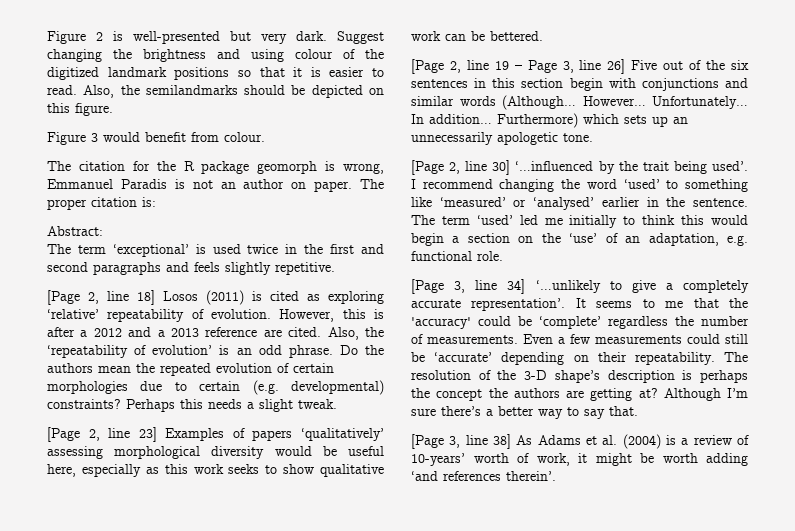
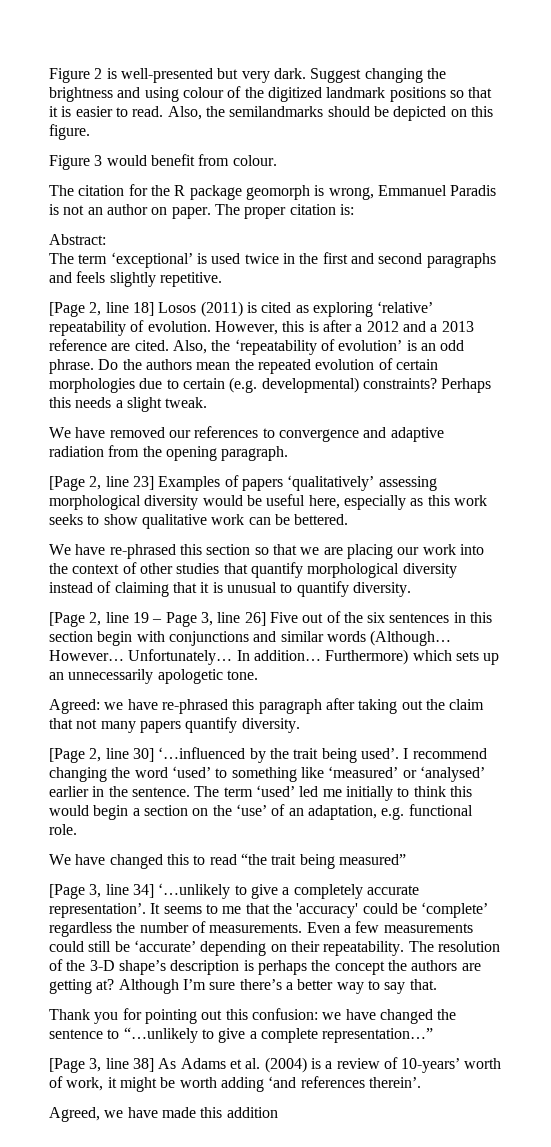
+ We have removed our references to convergence and adaptive radiation from the opening paragraph.
+ We have re-phrased this section so that we are placing our work into the context of other studies that quantify morphological diversity instead of claiming that it is unusual to quantify diversity.
+ Agreed: we have re-phrased this paragraph after taking out the claim that not many papers quantify diversity.
+ We have changed this to read “the trait being measured”
+ Thank you for pointing out this confusion: we have changed the sentence to “…unlikely to give a complete representation…”
+ Agreed, we have made this addition

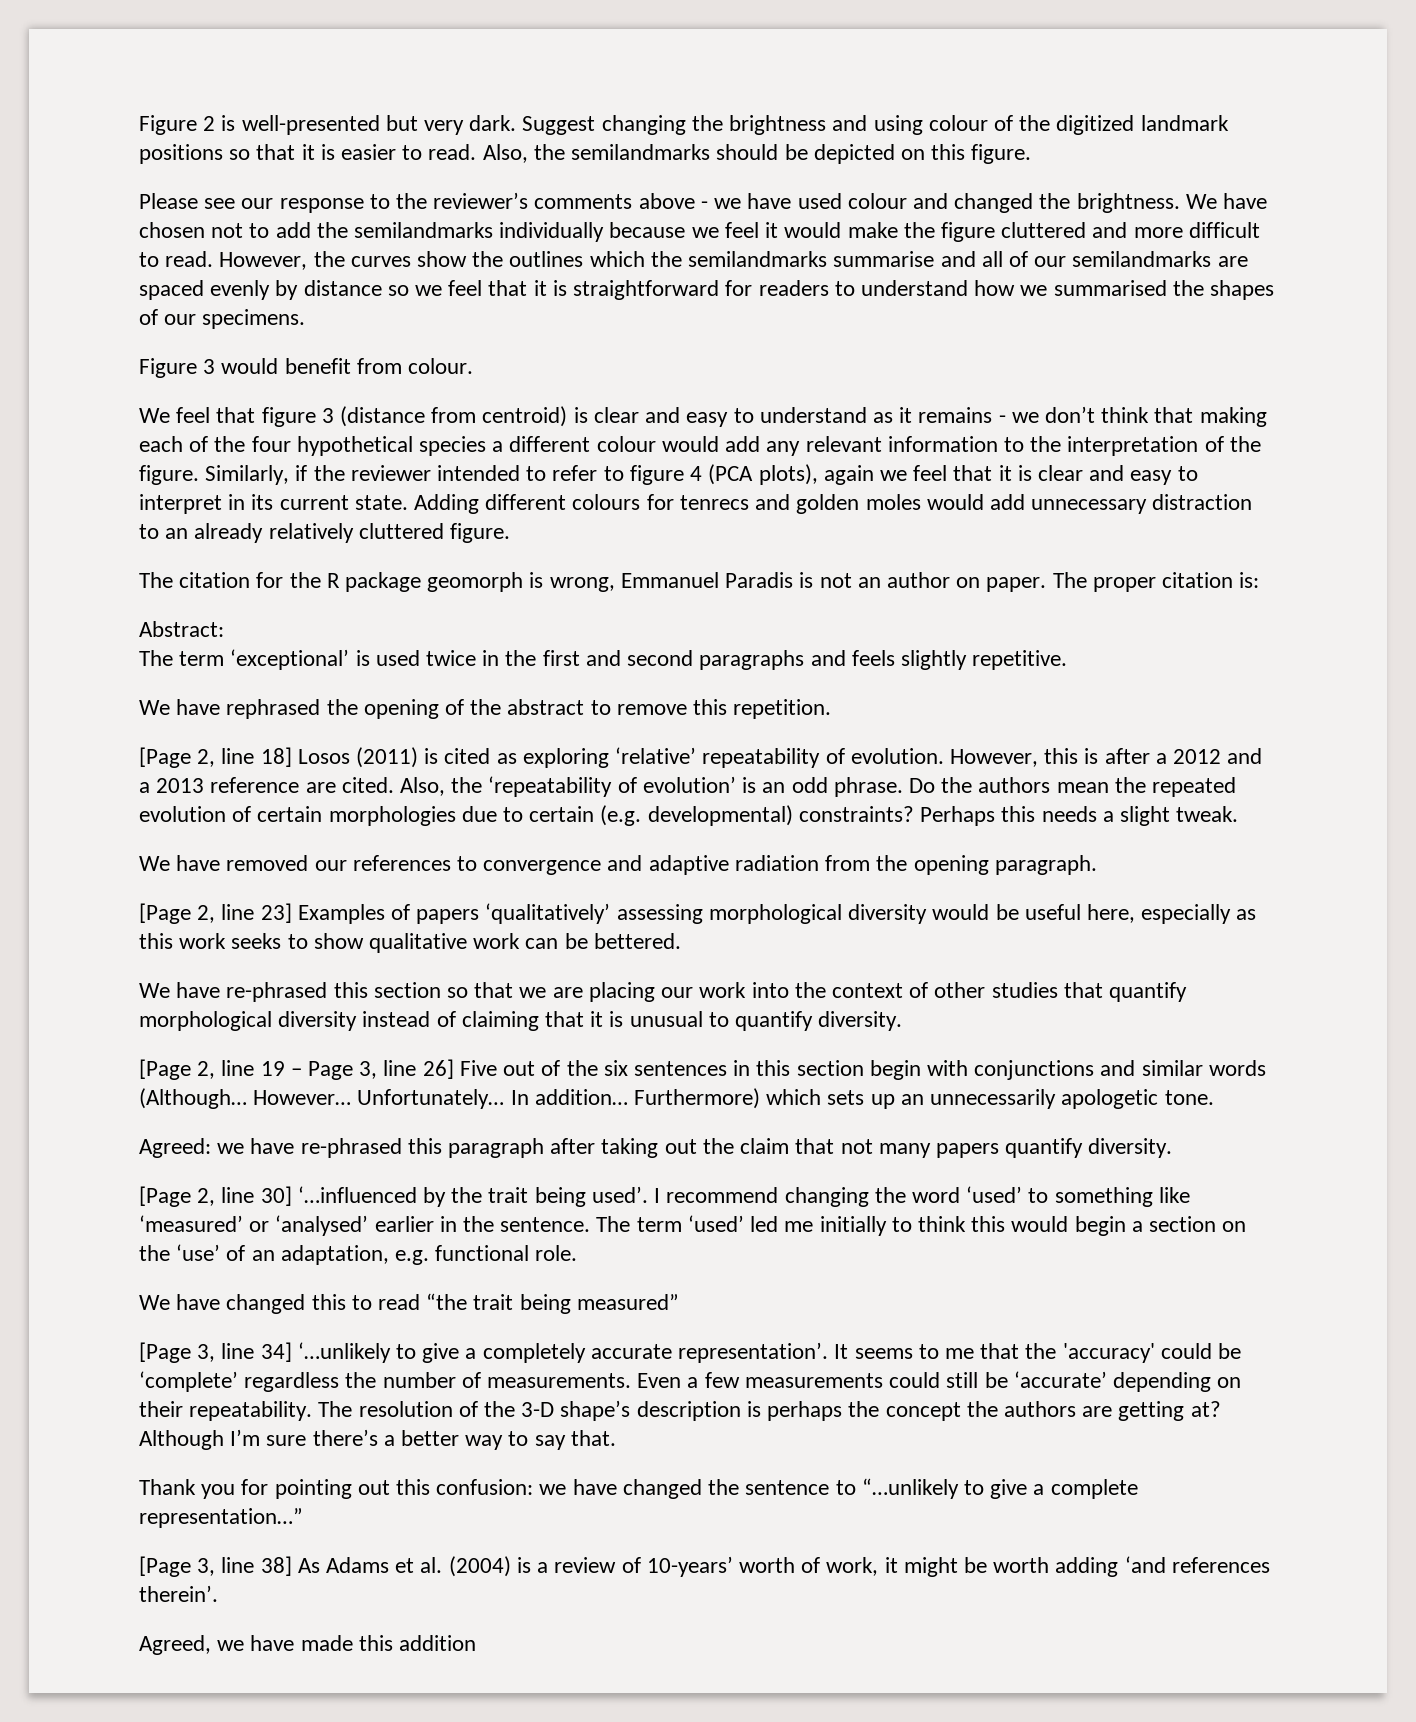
+ Please see our response to the reviewer’s comments above - we have used colour and changed the brightness. We have chosen not to add the semilandmarks individually because we feel it would make the figure cluttered and more difficult to read. However, the curves show the outlines which the semilandmarks summarise and all of our semilandmarks are spaced evenly by distance so we feel that it is straightforward for readers to understand how we summarised the shapes of our specimens.
+ We feel that figure 3 (distance from centroid) is clear and easy to understand as it remains - we don’t think that making each of the four hypothetical species a different colour would add any relevant information to the interpretation of the figure. Similarly, if the reviewer intended to refer to figure 4 (PCA plots), again we feel that it is clear and easy to interpret in its current state. Adding different colours for tenrecs and golden moles would add unnecessary distraction to an already relatively cluttered figure.
+ We have rephrased the opening of the abstract to remove this repetition.

